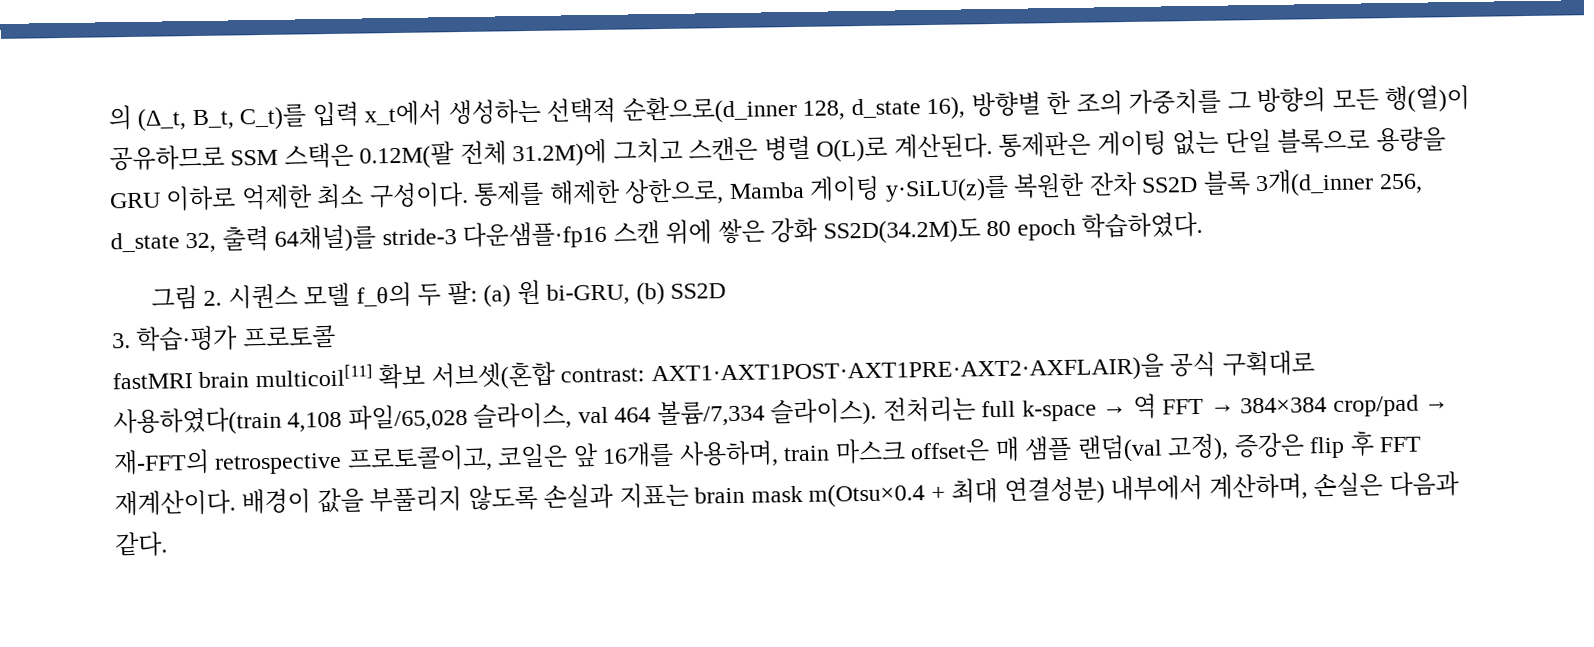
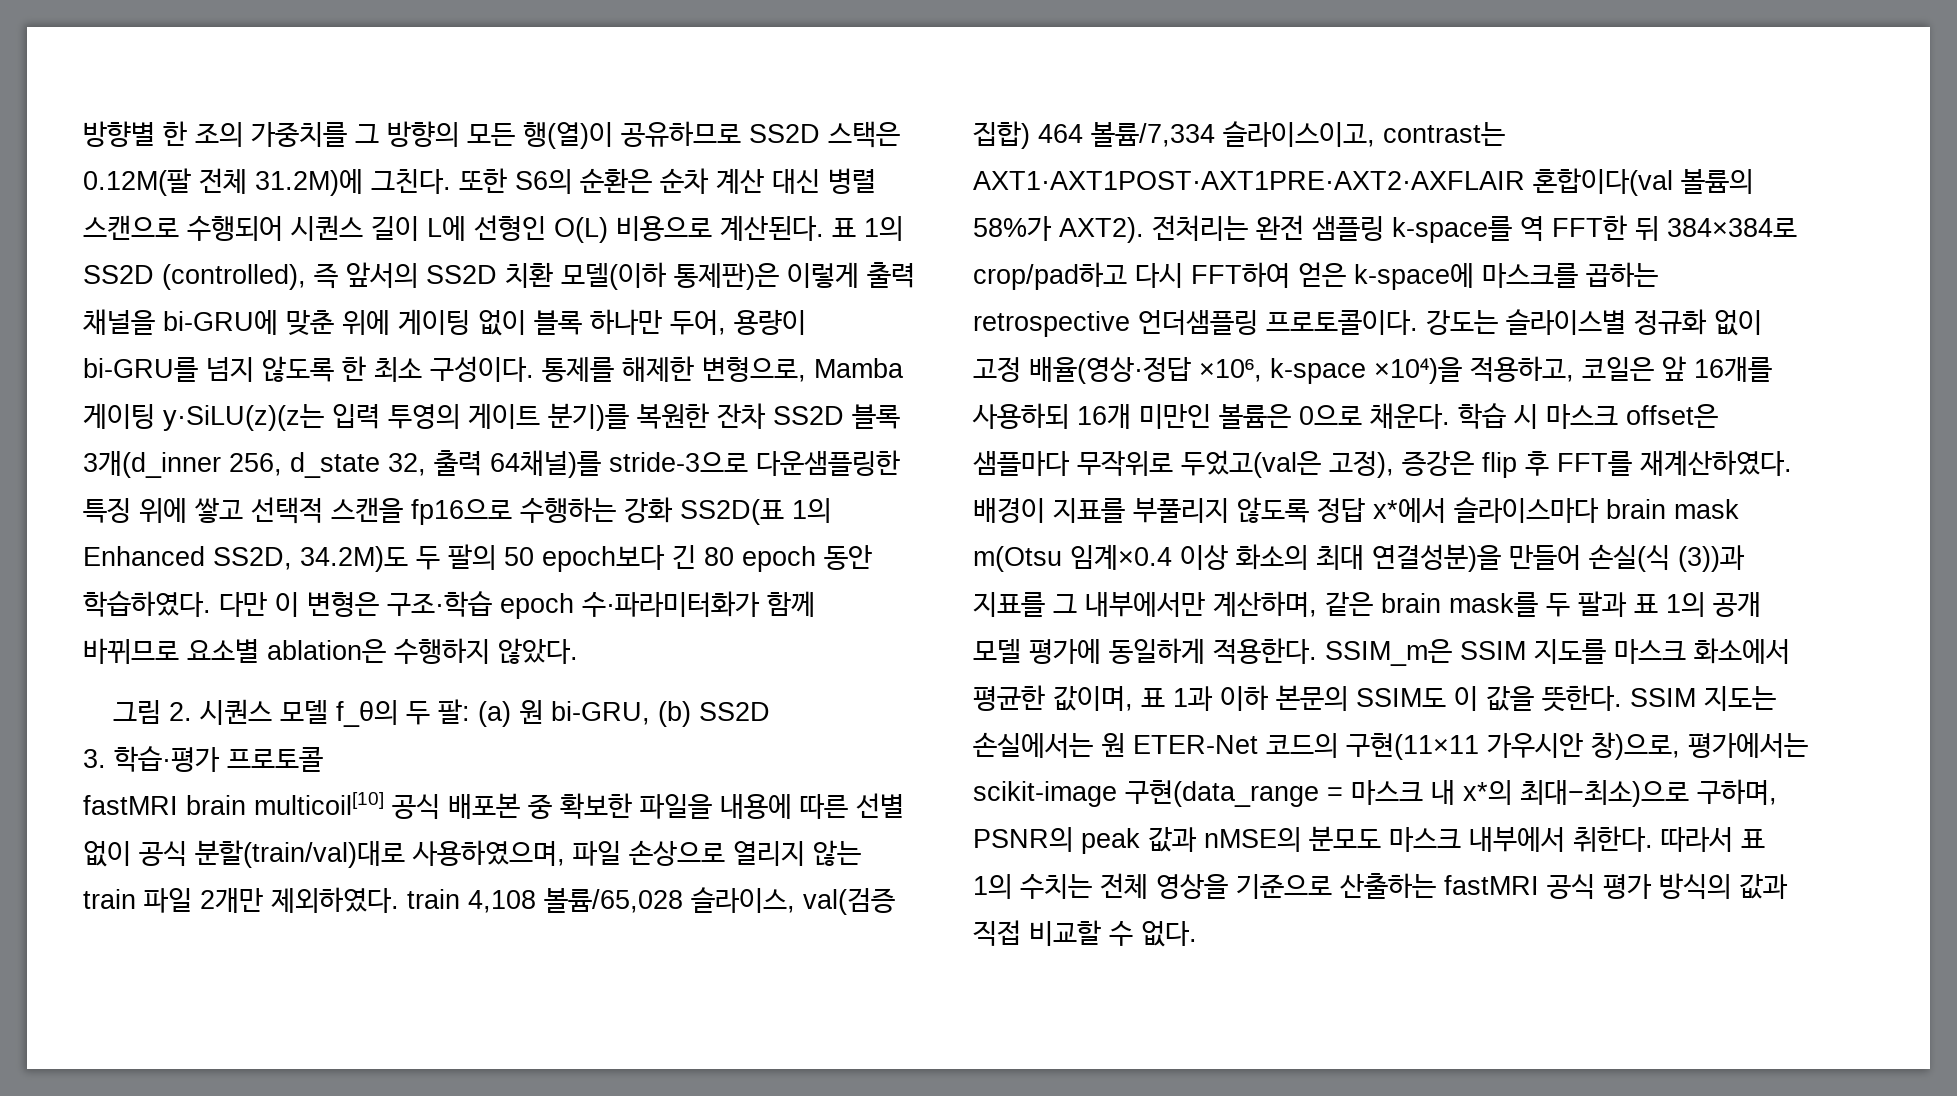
- 의 (Δ_t, B_t, C_t)를 입력 x_t에서 생성하는 선택적 순환으로(d_inner 128, d_state 16), 방향별 한 조의 가중치를 그 방향의 모든 행(열)이 공유하므로 SSM 스택은 0.12M(팔 전체 31.2M)에 그치고 스캔은 병렬 O(L)로 계산된다. 통제판은 게이팅 없는 단일 블록으로 용량을 GRU 이하로 억제한 최소 구성이다.
+ 방향별 한 조의 가중치를 그 방향의 모든 행(열)이 공유하므로 SS2D 스택은 0.12M(팔 전체 31.2M)에 그친다. 또한 S6의 순환은 순차 계산 대신 병렬 스캔으로 수행되어 시퀀스 길이 L에 선형인 O(L) 비용으로 계산된다. 표 1의 SS2D (controlled), 즉 앞서의 SS2D 치환 모델(이하 통제판)은 이렇게 출력 채널을 bi-GRU에 맞춘 위에 게이팅 없이 블록 하나만 두어, 용량이 bi-GRU를 넘지 않도록 한 최소 구성이다.
- 통제를 해제한 상한으로, Mamba 게이팅 y·SiLU(z)를 복원한 잔차 SS2D 블록 3개(d_inner 256, d_state 32, 출력 64채널)를 stride-3 다운샘플·fp16 스캔 위에 쌓은 강화 SS2D(34.2M)도 80 epoch 학습하였다.
+ 통제를 해제한 변형으로, Mamba 게이팅 y·SiLU(z)(z는 입력 투영의 게이트 분기)를 복원한 잔차 SS2D 블록 3개(d_inner 256, d_state 32, 출력 64채널)를 stride-3으로 다운샘플링한 특징 위에 쌓고 선택적 스캔을 fp16으로 수행하는 강화 SS2D(표 1의 Enhanced SS2D, 34.2M)도 두 팔의 50 epoch보다 긴 80 epoch 동안 학습하였다. 다만 이 변형은 구조·학습 epoch 수·파라미터화가 함께 바뀌므로 요소별 ablation은 수행하지 않았다.
- fastMRI brain multicoil[11] 확보 서브셋(혼합 contrast: AXT1·AXT1POST·AXT1PRE·AXT2·AXFLAIR)을 공식 구획대로 사용하였다(train 4,108 파일/65,028 슬라이스, val 464 볼륨/7,334 슬라이스). 전처리는 full k-space → 역 FFT → 384×384 crop/pad → 재-FFT의 retrospective 프로토콜이고, 코일은 앞 16개를 사용하며, train 마스크 offset은 매 샘플 랜덤(val 고정), 증강은 flip 후 FFT 재계산이다. 배경이 값을 부풀리지 않도록 손실과 지표는 brain mask m(Otsu×0.4 + 최대 연결성분) 내부에서 계산하며, 손실은 다음과 같다.
+ fastMRI brain multicoil[10] 공식 배포본 중 확보한 파일을 내용에 따른 선별 없이 공식 분할(train/val)대로 사용하였으며, 파일 손상으로 열리지 않는 train 파일 2개만 제외하였다. train 4,108 볼륨/65,028 슬라이스, val(검증 집합) 464 볼륨/7,334 슬라이스이고, contrast는 AXT1·AXT1POST·AXT1PRE·AXT2·AXFLAIR 혼합이다(val 볼륨의 58%가 AXT2). 전처리는 완전 샘플링 k-space를 역 FFT한 뒤 384×384로 crop/pad하고 다시 FFT하여 얻은 k-space에 마스크를 곱하는 retrospective 언더샘플링 프로토콜이다. 강도는 슬라이스별 정규화 없이 고정 배율(영상·정답 ×10⁶, k-space ×10⁴)을 적용하고, 코일은 앞 16개를 사용하되 16개 미만인 볼륨은 0으로 채운다. 학습 시 마스크 offset은 샘플마다 무작위로 두었고(val은 고정), 증강은 flip 후 FFT를 재계산하였다. 배경이 지표를 부풀리지 않도록 정답 x*에서 슬라이스마다 brain mask m(Otsu 임계×0.4 이상 화소의 최대 연결성분)을 만들어 손실(식 (3))과 지표를 그 내부에서만 계산하며, 같은 brain mask를 두 팔과 표 1의 공개 모델 평가에 동일하게 적용한다. SSIM_m은 SSIM 지도를 마스크 화소에서 평균한 값이며, 표 1과 이하 본문의 SSIM도 이 값을 뜻한다. SSIM 지도는 손실에서는 원 ETER-Net 코드의 구현(11×11 가우시안 창)으로, 평가에서는 scikit-image 구현(data_range = 마스크 내 x*의 최대−최소)으로 구하며, PSNR의 peak 값과 nMSE의 분모도 마스크 내부에서 취한다. 따라서 표 1의 수치는 전체 영상을 기준으로 산출하는 fastMRI 공식 평가 방식의 값과 직접 비교할 수 없다.

